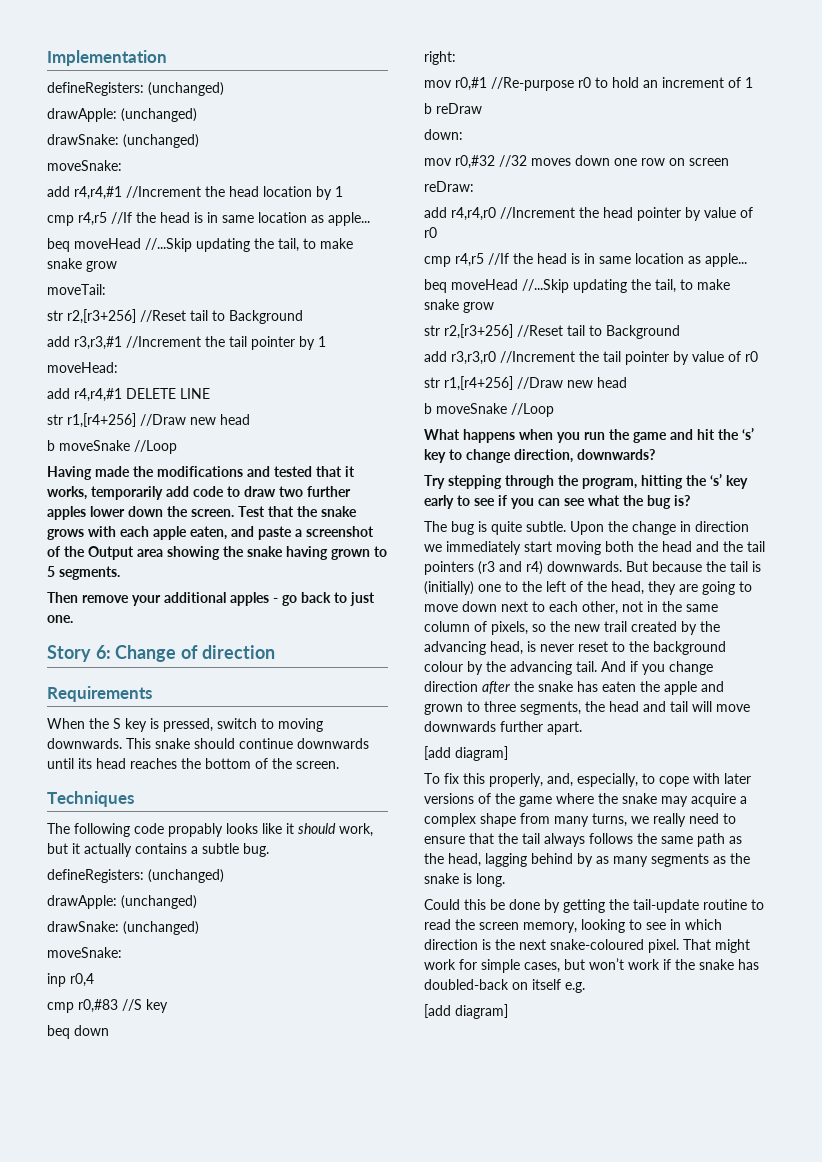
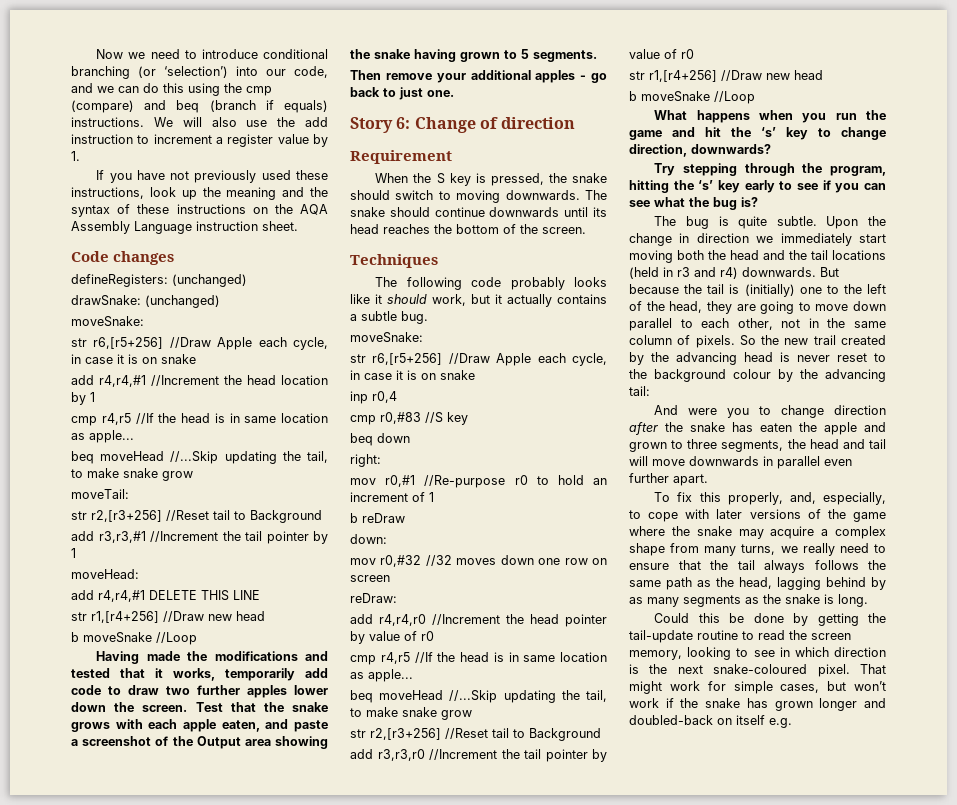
- Implementation
+ Now we need to introduce conditional branching (or ‘selection’) into our code, and we can do this using the cmp (compare) and beq (branch if equals) instructions. We will also use the add instruction to increment a register value by 1.
+ If you have not previously used these instructions, look up the meaning and the syntax of these instructions on the AQA Assembly Language instruction sheet.
+ Code changes
  defineRegisters: (unchanged)
- drawApple: (unchanged)
  drawSnake: (unchanged)
  moveSnake:
+ str r6,[r5+256] //Draw Apple each cycle, in case it is on snake
- add r4,r4,#1 DELETE LINE
+ add r4,r4,#1 DELETE THIS LINE
- Requirements
+ Requirement
- When the S key is pressed, switch to moving downwards.
+ When the S key is pressed, the snake should switch to moving downwards.
- This snake should continue downwards until its head reaches the bottom of the screen.
+ The snake should continue downwards until its head reaches the bottom of the screen.
- The following code propably looks like it should work, but it actually contains a subtle bug.
- defineRegisters: (unchanged)
- drawApple: (unchanged)
- drawSnake: (unchanged)
+ The following code probably looks like it should work, but it actually contains a subtle bug.
  moveSnake:
+ str r6,[r5+256] //Draw Apple each cycle, in case it is on snake
- Upon the change in direction we immediately start moving both the head and the tail pointers (r3 and r4) downwards.
+ Upon the change in direction we immediately start moving both the head and the tail locations (held in r3 and r4) downwards.
- But because the tail is (initially) one to the left of the head, they are going to move down next to each other, not in the same column of pixels, so the new trail created by the advancing head, is never reset to the background colour by the advancing tail. And if you change direction after the snake has eaten the apple and grown to three segments, the head and tail will move downwards further apart.
- [add diagram]
+ But because the tail is (initially) one to the left of the head, they are going to move down parallel to each other, not in the same column of pixels. So the new trail created by the advancing head is never reset to the background colour by the advancing tail:
+ And were you to change direction after the snake has eaten the apple and grown to three segments, the head and tail will move downwards in parallel even further apart.
- That might work for simple cases, but won’t work if the snake has doubled-back on itself e.g.
- [add diagram]
+ That might work for simple cases, but won’t work if the snake has grown longer and doubled-back on itself e.g.

